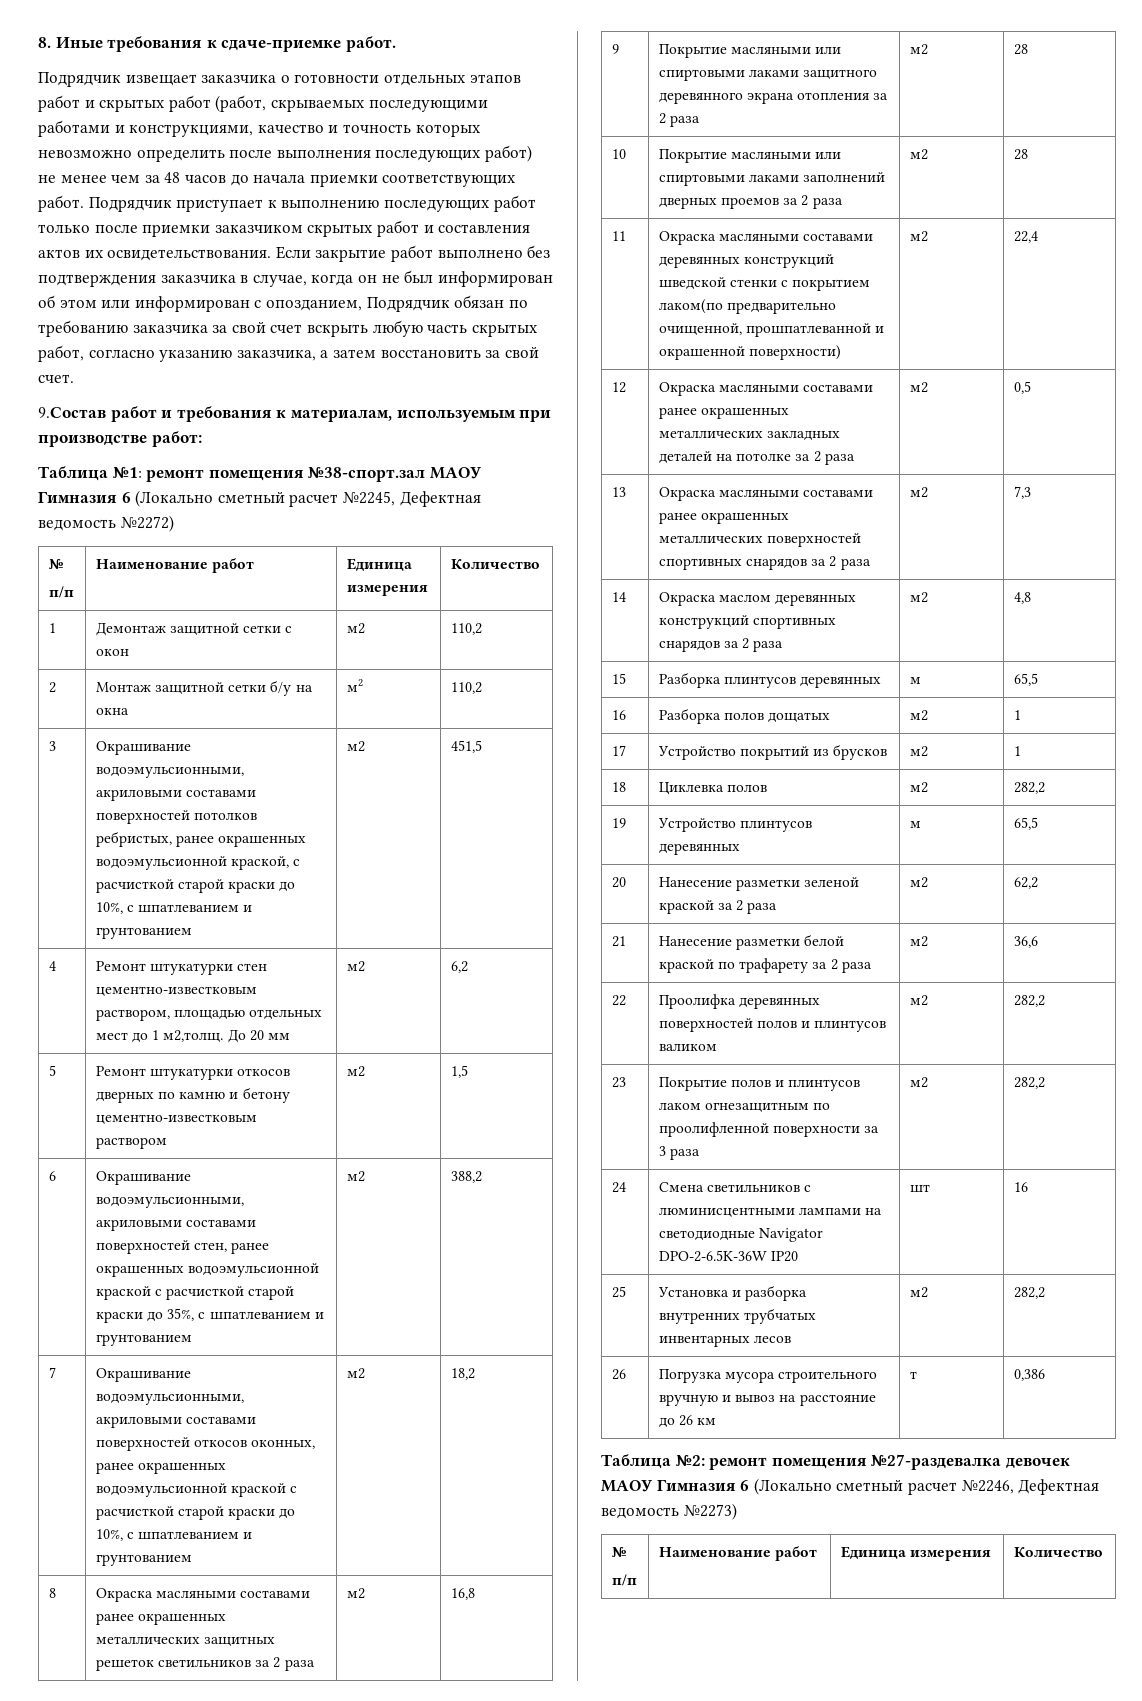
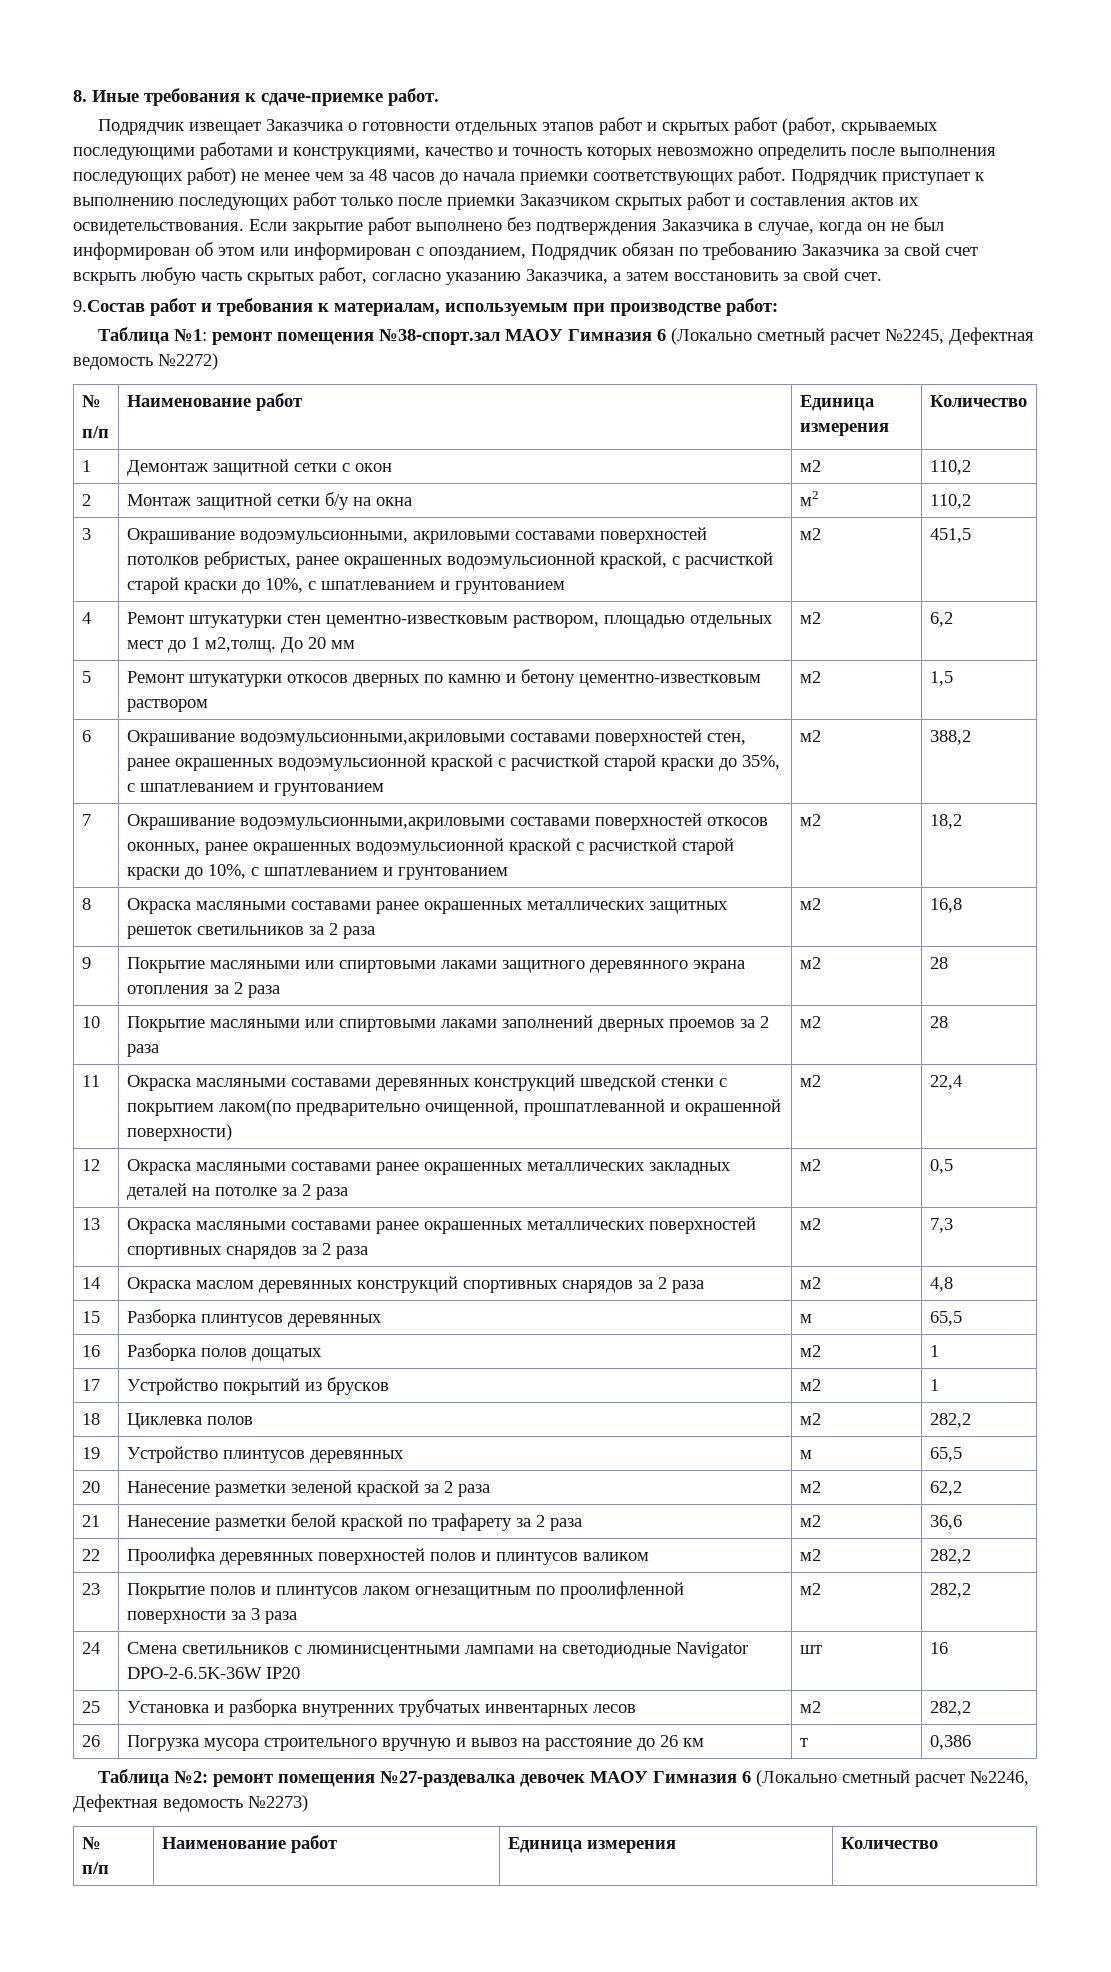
- Подрядчик извещает заказчика о готовности отдельных этапов работ и скрытых работ (работ, скрываемых последующими работами и конструкциями, качество и точность которых невозможно определить после выполнения последующих работ) не менее чем за 48 часов до начала приемки соответствующих работ.
+ Подрядчик извещает Заказчика о готовности отдельных этапов работ и скрытых работ (работ, скрываемых последующими работами и конструкциями, качество и точность которых невозможно определить после выполнения последующих работ) не менее чем за 48 часов до начала приемки соответствующих работ.
- Подрядчик приступает к выполнению последующих работ только после приемки заказчиком скрытых работ и составления актов их освидетельствования.
+ Подрядчик приступает к выполнению последующих работ только после приемки Заказчиком скрытых работ и составления актов их освидетельствования.
- Если закрытие работ выполнено без подтверждения заказчика в случае, когда он не был информирован об этом или информирован с опозданием, Подрядчик обязан по требованию заказчика за свой счет вскрыть любую часть скрытых работ, согласно указанию заказчика, а затем восстановить за свой счет.
+ Если закрытие работ выполнено без подтверждения Заказчика в случае, когда он не был информирован об этом или информирован с опозданием, Подрядчик обязан по требованию Заказчика за свой счет вскрыть любую часть скрытых работ, согласно указанию Заказчика, а затем восстановить за свой счет.

